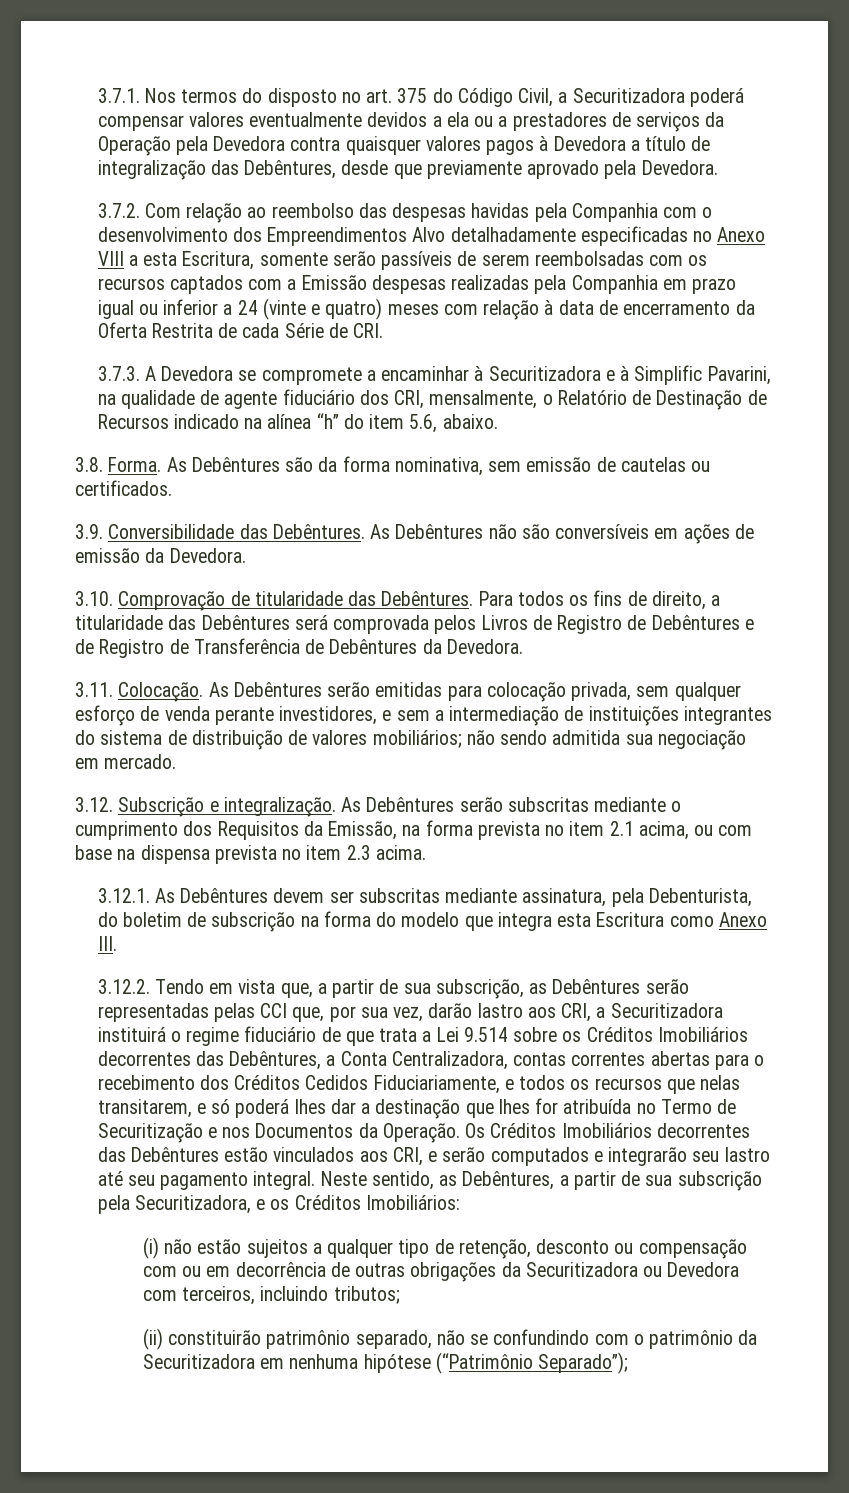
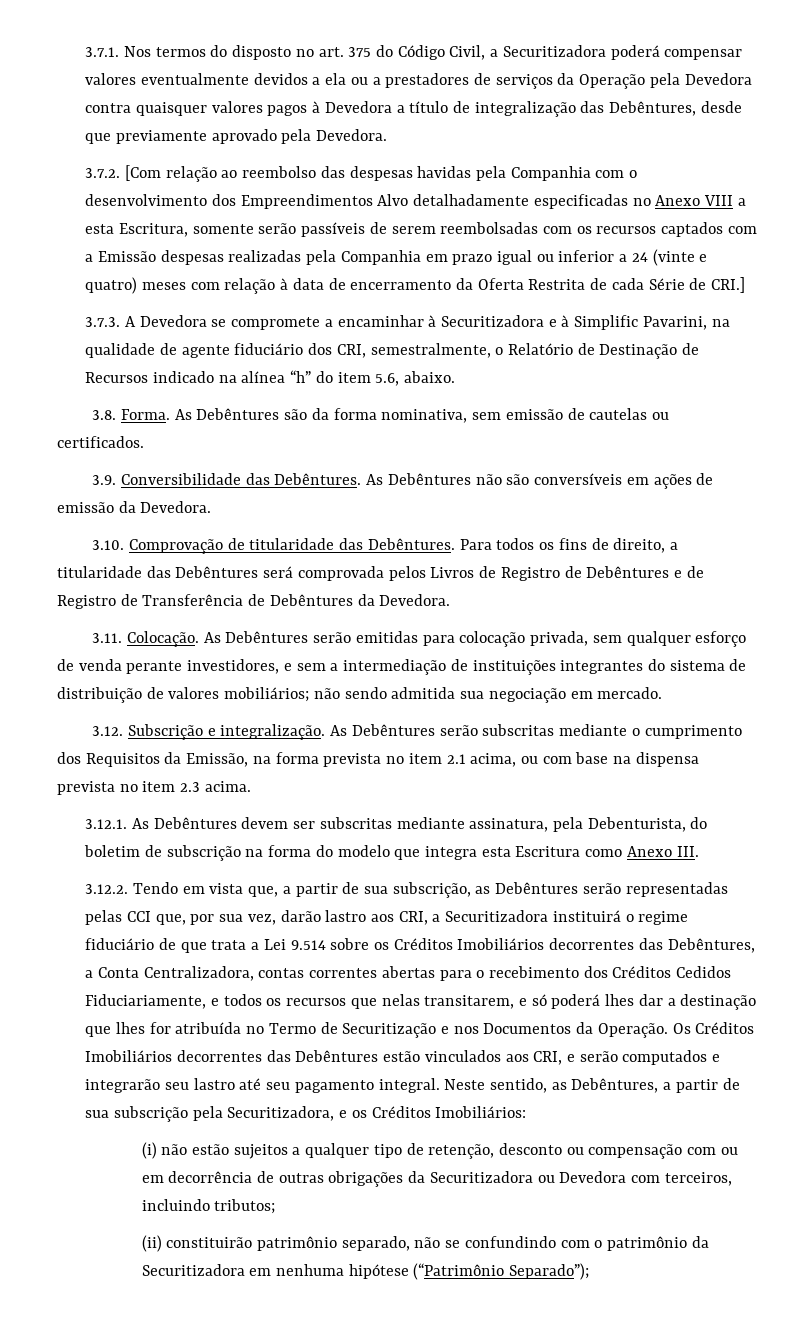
- 3.7.2. Com relação ao reembolso das despesas havidas pela Companhia com o desenvolvimento dos Empreendimentos Alvo detalhadamente especificadas no Anexo VIII a esta Escritura, somente serão passíveis de serem reembolsadas com os recursos captados com a Emissão despesas realizadas pela Companhia em prazo igual ou inferior a 24 (vinte e quatro) meses com relação à data de encerramento da Oferta Restrita de cada Série de CRI.
+ 3.7.2. [Com relação ao reembolso das despesas havidas pela Companhia com o desenvolvimento dos Empreendimentos Alvo detalhadamente especificadas no Anexo VIII a esta Escritura, somente serão passíveis de serem reembolsadas com os recursos captados com a Emissão despesas realizadas pela Companhia em prazo igual ou inferior a 24 (vinte e quatro) meses com relação à data de encerramento da Oferta Restrita de cada Série de CRI.]
- 3.7.3. A Devedora se compromete a encaminhar à Securitizadora e à Simplific Pavarini, na qualidade de agente fiduciário dos CRI, mensalmente, o Relatório de Destinação de Recursos indicado na alínea “h” do item 5.6, abaixo.
+ 3.7.3. A Devedora se compromete a encaminhar à Securitizadora e à Simplific Pavarini, na qualidade de agente fiduciário dos CRI, semestralmente, o Relatório de Destinação de Recursos indicado na alínea “h” do item 5.6, abaixo.

